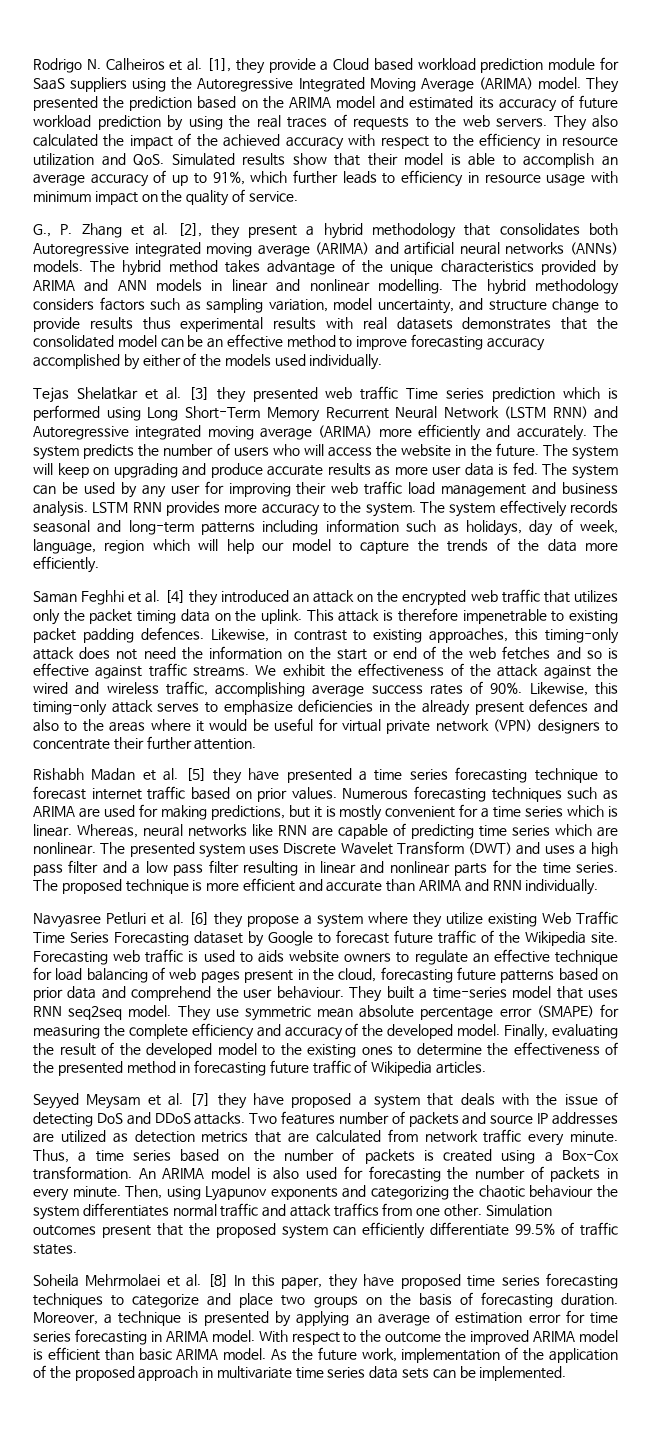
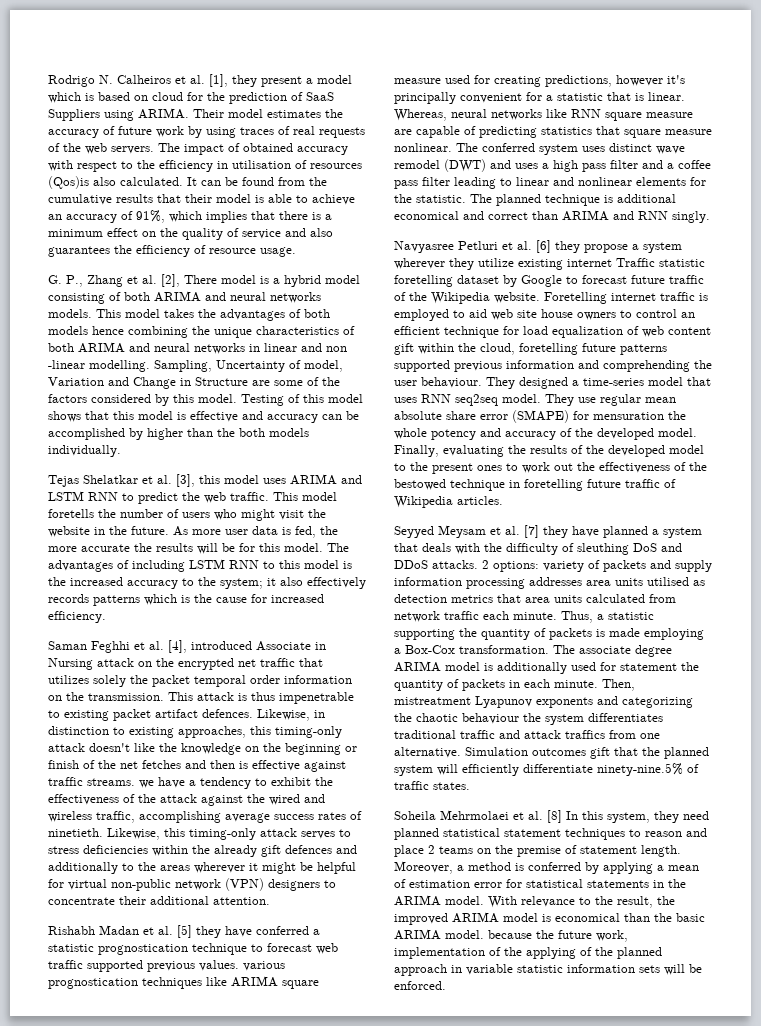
- Rodrigo N. Calheiros et al. [1], they provide a Cloud based workload prediction module for SaaS suppliers using the Autoregressive Integrated Moving Average (ARIMA) model. They presented the prediction based on the ARIMA model and estimated its accuracy of future workload prediction by using the real traces of requests to the web servers. They also calculated the impact of the achieved accuracy with respect to the efficiency in resource utilization and QoS. Simulated results show that their model is able to accomplish an average accuracy of up to 91%, which further leads to efficiency in resource usage with minimum impact on the quality of service.
- G., P. Zhang et al. [2], they present a hybrid methodology that consolidates both Autoregressive integrated moving average (ARIMA) and artificial neural networks (ANNs) models. The hybrid method takes advantage of the unique characteristics provided by ARIMA and ANN models in linear and nonlinear modelling. The hybrid methodology considers factors such as sampling variation, model uncertainty, and structure change to provide results thus experimental results with real datasets demonstrates that the consolidated model can be an effective method to improve forecasting accuracy accomplished by either of the models used individually.
+ Rodrigo N. Calheiros et al. [1], they present a model which is based on cloud for the prediction of SaaS Suppliers using ARIMA. Their model estimates the accuracy of future work by using traces of real requests of the web servers. The impact of obtained accuracy with respect to the efficiency in utilisation of resources (Qos)is also calculated. It can be found from the cumulative results that their model is able to achieve an accuracy of 91%, which implies that there is a minimum effect on the quality of service and also guarantees the efficiency of resource usage.
+ G. P., Zhang et al. [2], There model is a hybrid model consisting of both ARIMA and neural networks models. This model takes the advantages of both models hence combining the unique characteristics of both ARIMA and neural networks in linear and non -linear modelling. Sampling, Uncertainty of model, Variation and Change in Structure are some of the factors considered by this model. Testing of this model shows that this model is effective and accuracy can be accomplished by higher than the both models individually.
- Tejas Shelatkar et al. [3] they presented web traffic Time series prediction which is performed using Long Short-Term Memory Recurrent Neural Network (LSTM RNN) and Autoregressive integrated moving average (ARIMA) more efficiently and accurately. The system predicts the number of users who will access the website in the future.
+ Tejas Shelatkar et al. [3], this model uses ARIMA and LSTM RNN to predict the web traffic. This model foretells the number of users who might visit the website in the future.
- The system will keep on upgrading and produce accurate results as more user data is fed. The system can be used by any user for improving their web traffic load management and business analysis. LSTM RNN provides more accuracy to the system. The system effectively records seasonal and long-term patterns including information such as holidays, day of week, language, region which will help our model to capture the trends of the data more efficiently.
+ As more user data is fed, the more accurate the results will be for this model. The advantages of including LSTM RNN to this model is the increased accuracy to the system; it also effectively records patterns which is the cause for increased efficiency.
- Saman Feghhi et al. [4] they introduced an attack on the encrypted web traffic that utilizes only the packet timing data on the uplink.
+ Saman Feghhi et al. [4], introduced Associate in Nursing attack on the encrypted net traffic that utilizes solely the packet temporal order information on the transmission.
- This attack is therefore impenetrable to existing packet padding defences.
+ This attack is thus impenetrable to existing packet artifact defences.
- Likewise, in contrast to existing approaches, this timing-only attack does not need the information on the start or end of the web fetches and so is effective against traffic streams. We exhibit the effectiveness of the attack against the wired and wireless traffic, accomplishing average success rates of 90%.
+ Likewise, in distinction to existing approaches, this timing-only attack doesn't like the knowledge on the beginning or finish of the net fetches and then is effective against traffic streams. we have a tendency to exhibit the effectiveness of the attack against the wired and wireless traffic, accomplishing average success rates of ninetieth.
- Likewise, this timing-only attack serves to emphasize deficiencies in the already present defences and also to the areas where it would be useful for virtual private network (VPN) designers to concentrate their further attention.
+ Likewise, this timing-only attack serves to stress deficiencies within the already gift defences and additionally to the areas wherever it might be helpful for virtual non-public network (VPN) designers to concentrate their additional attention.
- Rishabh Madan et al. [5] they have presented a time series forecasting technique to forecast internet traffic based on prior values. Numerous forecasting techniques such as ARIMA are used for making predictions, but it is mostly convenient for a time series which is linear.
+ Rishabh Madan et al. [5] they have conferred a statistic prognostication technique to forecast web traffic supported previous values. various prognostication techniques like ARIMA square measure used for creating predictions, however it's principally convenient for a statistic that is linear.
- Whereas, neural networks like RNN are capable of predicting time series which are nonlinear.
+ Whereas, neural networks like RNN square measure are capable of predicting statistics that square measure nonlinear.
- The presented system uses Discrete Wavelet Transform (DWT) and uses a high pass filter and a low pass filter resulting in linear and nonlinear parts for the time series. The proposed technique is more efficient and accurate than ARIMA and RNN individually.
+ The conferred system uses distinct wave remodel (DWT) and uses a high pass filter and a coffee pass filter leading to linear and nonlinear elements for the statistic. The planned technique is additional economical and correct than ARIMA and RNN singly.
- Navyasree Petluri et al. [6] they propose a system where they utilize existing Web Traffic Time Series Forecasting dataset by Google to forecast future traffic of the Wikipedia site. Forecasting web traffic is used to aids website owners to regulate an effective technique for load balancing of web pages present in the cloud, forecasting future patterns based on prior data and comprehend the user behaviour.
+ Navyasree Petluri et al. [6] they propose a system wherever they utilize existing internet Traffic statistic foretelling dataset by Google to forecast future traffic of the Wikipedia website. Foretelling internet traffic is employed to aid web site house owners to control an efficient technique for load equalization of web content gift within the cloud, foretelling future patterns supported previous information and comprehending the user behaviour.
- They built a time-series model that uses RNN seq2seq model.
+ They designed a time-series model that uses RNN seq2seq model.
- They use symmetric mean absolute percentage error (SMAPE) for measuring the complete efficiency and accuracy of the developed model.
+ They use regular mean absolute share error (SMAPE) for mensuration the whole potency and accuracy of the developed model.
- Finally, evaluating the result of the developed model to the existing ones to determine the effectiveness of the presented method in forecasting future traffic of Wikipedia articles.
+ Finally, evaluating the results of the developed model to the present ones to work out the effectiveness of the bestowed technique in foretelling future traffic of Wikipedia articles.
- Seyyed Meysam et al. [7] they have proposed a system that deals with the issue of detecting DoS and DDoS attacks.
+ Seyyed Meysam et al. [7] they have planned a system that deals with the difficulty of sleuthing DoS and DDoS attacks.
- Two features number of packets and source IP addresses are utilized as detection metrics that are calculated from network traffic every minute.
+ 2 options: variety of packets and supply information processing addresses area units utilised as detection metrics that area units calculated from network traffic each minute.
- Thus, a time series based on the number of packets is created using a Box-Cox transformation.
+ Thus, a statistic supporting the quantity of packets is made employing a Box-Cox transformation.
- An ARIMA model is also used for forecasting the number of packets in every minute.
+ The associate degree ARIMA model is additionally used for statement the quantity of packets in each minute.
- Then, using Lyapunov exponents and categorizing the chaotic behaviour the system differentiates normal traffic and attack traffics from one other.
+ Then, mistreatment Lyapunov exponents and categorizing the chaotic behaviour the system differentiates traditional traffic and attack traffics from one alternative.
- Simulation outcomes present that the proposed system can efficiently differentiate 99.5% of traffic states.
+ Simulation outcomes gift that the planned system will efficiently differentiate ninety-nine.5% of traffic states.
- Soheila Mehrmolaei et al. [8] In this paper, they have proposed time series forecasting techniques to categorize and place two groups on the basis of forecasting duration. Moreover, a technique is presented by applying an average of estimation error for time series forecasting in ARIMA model.
+ Soheila Mehrmolaei et al. [8] In this system, they need planned statistical statement techniques to reason and place 2 teams on the premise of statement length. Moreover, a method is conferred by applying a mean of estimation error for statistical statements in the ARIMA model.
- With respect to the outcome the improved ARIMA model is efficient than basic ARIMA model. As the future work, implementation of the application of the proposed approach in multivariate time series data sets can be implemented.
+ With relevance to the result, the improved ARIMA model is economical than the basic ARIMA model. because the future work, implementation of the applying of the planned approach in variable statistic information sets will be enforced.

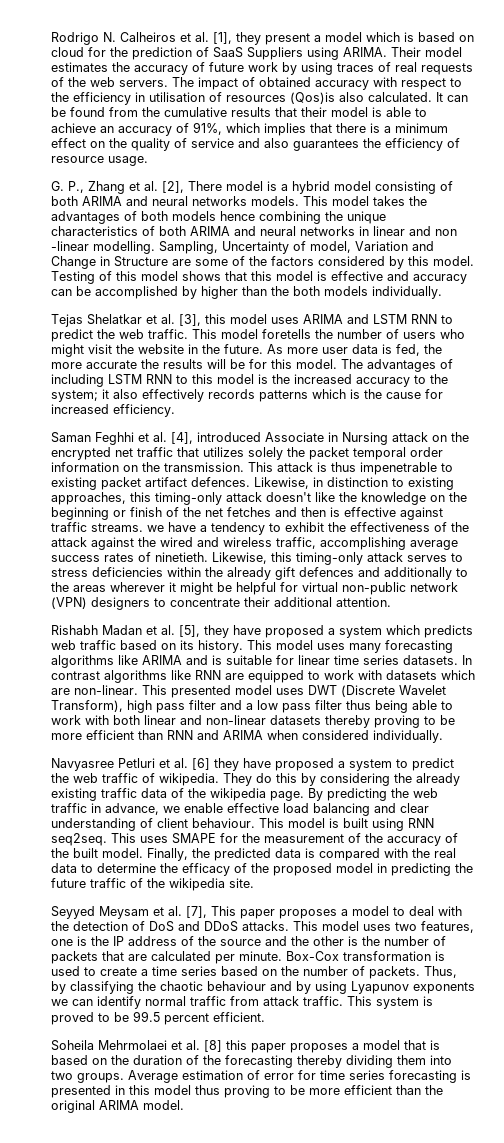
- Rishabh Madan et al. [5] they have conferred a statistic prognostication technique to forecast web traffic supported previous values. various prognostication techniques like ARIMA square measure used for creating predictions, however it's principally convenient for a statistic that is linear. Whereas, neural networks like RNN square measure are capable of predicting statistics that square measure nonlinear. The conferred system uses distinct wave remodel (DWT) and uses a high pass filter and a coffee pass filter leading to linear and nonlinear elements for the statistic. The planned technique is additional economical and correct than ARIMA and RNN singly.
+ Rishabh Madan et al. [5], they have proposed a system which predicts web traffic based on its history. This model uses many forecasting algorithms like ARIMA and is suitable for linear time series datasets. In contrast algorithms like RNN are equipped to work with datasets which are non-linear. This presented model uses DWT (Discrete Wavelet Transform), high pass filter and a low pass filter thus being able to work with both linear and non-linear datasets thereby proving to be more efficient than RNN and ARIMA when considered individually.
- Navyasree Petluri et al. [6] they propose a system wherever they utilize existing internet Traffic statistic foretelling dataset by Google to forecast future traffic of the Wikipedia website. Foretelling internet traffic is employed to aid web site house owners to control an efficient technique for load equalization of web content gift within the cloud, foretelling future patterns supported previous information and comprehending the user behaviour. They designed a time-series model that uses RNN seq2seq model. They use regular mean absolute share error (SMAPE) for mensuration the whole potency and accuracy of the developed model. Finally, evaluating the results of the developed model to the present ones to work out the effectiveness of the bestowed technique in foretelling future traffic of Wikipedia articles.
- Seyyed Meysam et al. [7] they have planned a system that deals with the difficulty of sleuthing DoS and DDoS attacks. 2 options: variety of packets and supply information processing addresses area units utilised as detection metrics that area units calculated from network traffic each minute. Thus, a statistic supporting the quantity of packets is made employing a Box-Cox transformation. The associate degree ARIMA model is additionally used for statement the quantity of packets in each minute. Then, mistreatment Lyapunov exponents and categorizing the chaotic behaviour the system differentiates traditional traffic and attack traffics from one alternative. Simulation outcomes gift that the planned system will efficiently differentiate ninety-nine.5% of traffic states.
+ Navyasree Petluri et al. [6] they have proposed a system to predict the web traffic of wikipedia. They do this by considering the already existing traffic data of the wikipedia page. By predicting the web traffic in advance, we enable effective load balancing and clear understanding of client behaviour. This model is built using RNN seq2seq. This uses SMAPE for the measurement of the accuracy of the built model. Finally, the predicted data is compared with the real data to determine the efficacy of the proposed model in predicting the future traffic of the wikipedia site.
+ Seyyed Meysam et al. [7], This paper proposes a model to deal with the detection of DoS and DDoS attacks. This model uses two features, one is the IP address of the source and the other is the number of packets that are calculated per minute. Box-Cox transformation is used to create a time series based on the number of packets. Thus, by classifying the chaotic behaviour and by using Lyapunov exponents we can identify normal traffic from attack traffic. This system is proved to be 99.5 percent efficient.
- Soheila Mehrmolaei et al. [8] In this system, they need planned statistical statement techniques to reason and place 2 teams on the premise of statement length. Moreover, a method is conferred by applying a mean of estimation error for statistical statements in the ARIMA model. With relevance to the result, the improved ARIMA model is economical than the basic ARIMA model. because the future work, implementation of the applying of the planned approach in variable statistic information sets will be enforced.
+ Soheila Mehrmolaei et al. [8] this paper proposes a model that is based on the duration of the forecasting thereby dividing them into two groups. Average estimation of error for time series forecasting is presented in this model thus proving to be more efficient than the original ARIMA model.

